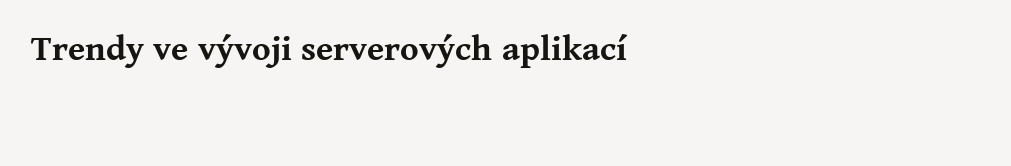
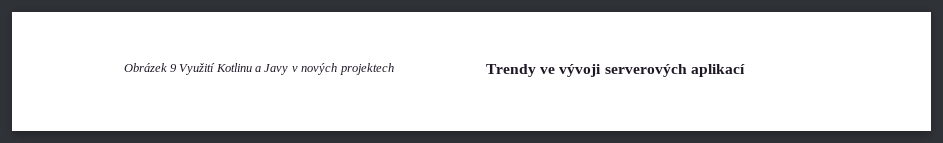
+ Obrázek 9 Využití Kotlinu a Javy v nových projektech

